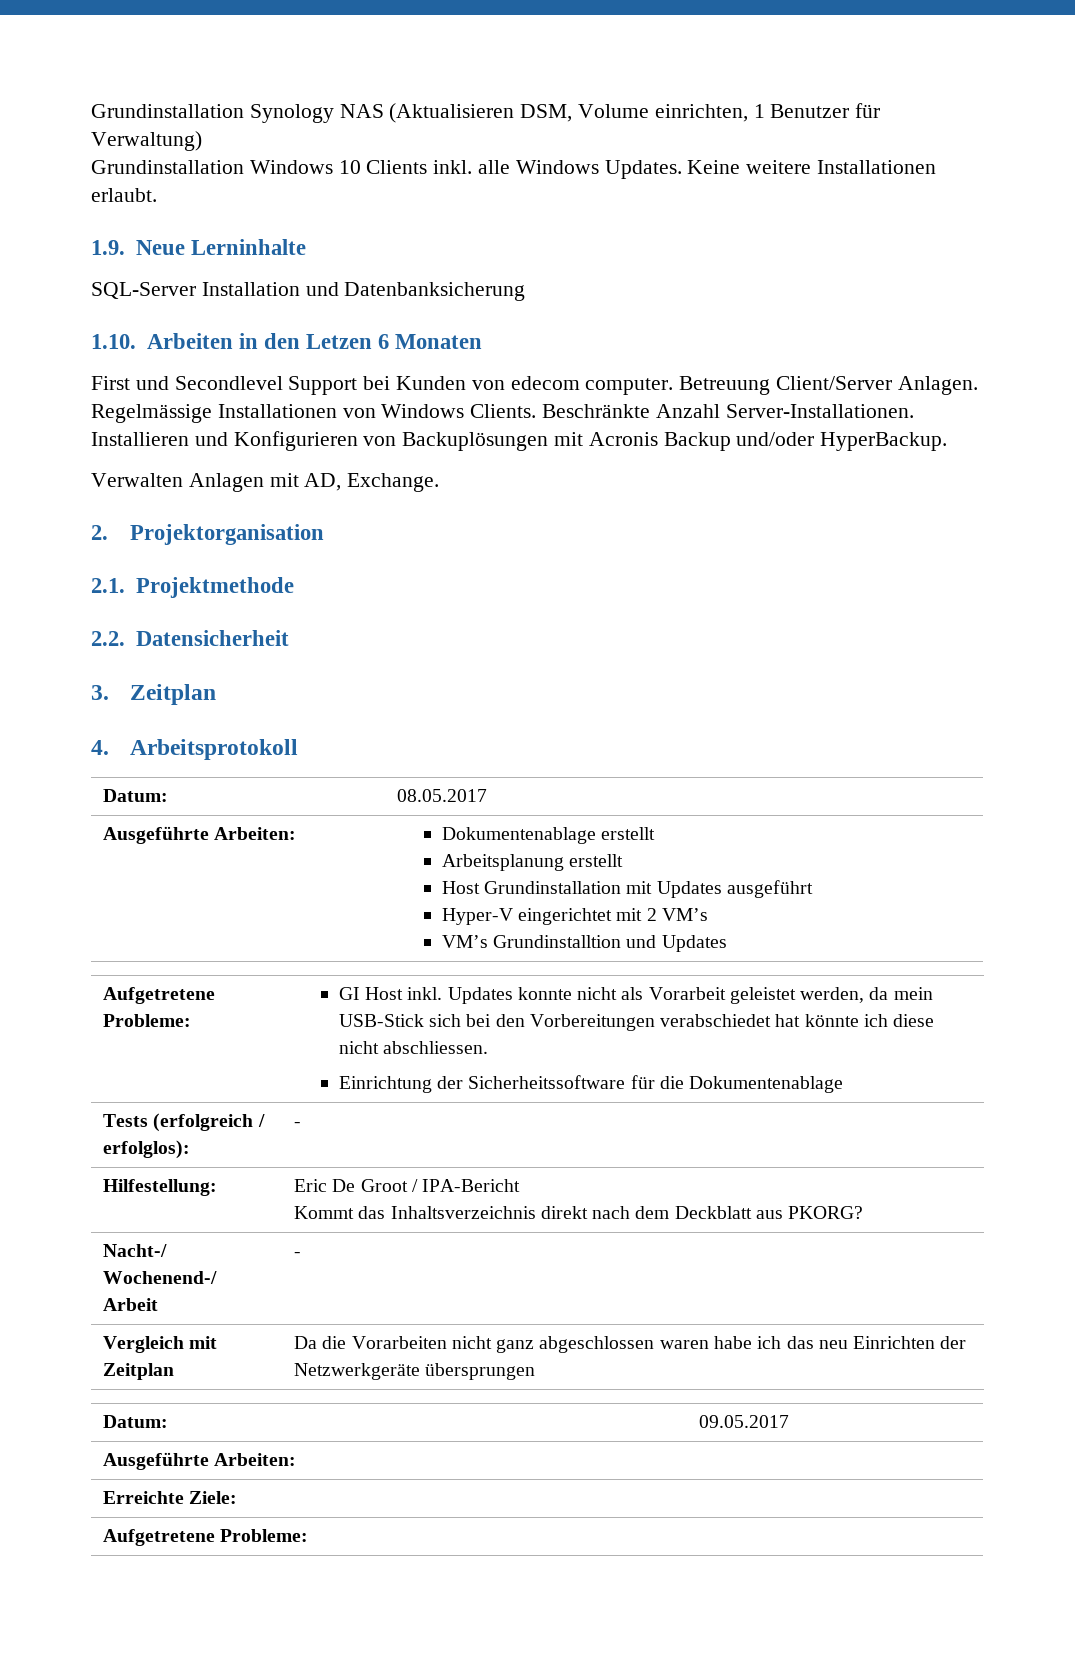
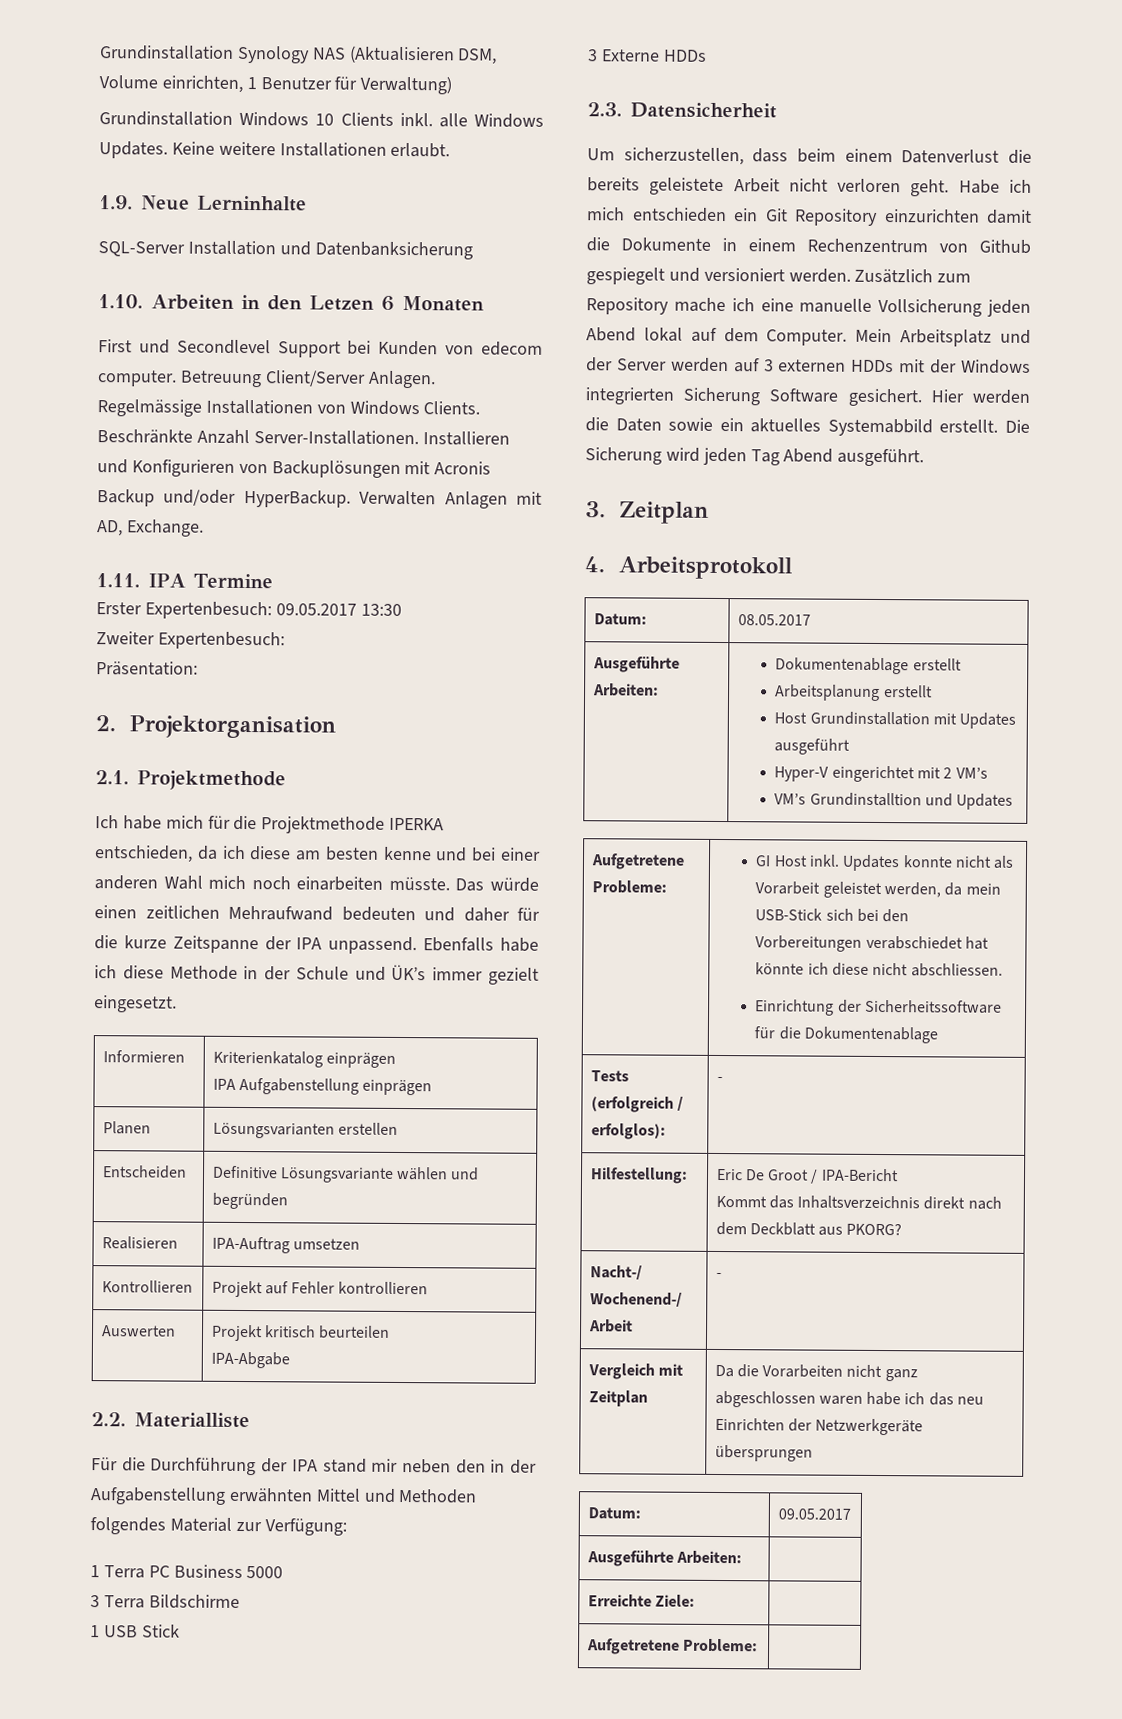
- Installieren und Konfigurieren von Backuplösungen mit Acronis Backup und/oder HyperBackup.
- Verwalten Anlagen mit AD, Exchange.
+ Installieren und Konfigurieren von Backuplösungen mit Acronis Backup und/oder HyperBackup. Verwalten Anlagen mit AD, Exchange.
+ 1.11. IPA Termine
+ Erster Expertenbesuch: 09.05.2017 13:30
+ Zweiter Expertenbesuch:
+ Präsentation:
  2. Projektorganisation
  2.1. Projektmethode
- 2.2. Datensicherheit
+ Ich habe mich für die Projektmethode IPERKA entschieden, da ich diese am besten kenne und bei einer anderen Wahl mich noch einarbeiten müsste. Das würde einen zeitlichen Mehraufwand bedeuten und daher für die kurze Zeitspanne der IPA unpassend. Ebenfalls habe ich diese Methode in der Schule und ÜK’s immer gezielt eingesetzt.
+ Informieren | Kriterienkatalog einprägen
+ IPA Aufgabenstellung einprägen
+ Planen | Lösungsvarianten erstellen
+ Entscheiden | Definitive Lösungsvariante wählen und begründen
+ Realisieren | IPA-Auftrag umsetzen
+ Kontrollieren | Projekt auf Fehler kontrollieren
+ Auswerten | Projekt kritisch beurteilen
+ IPA-Abgabe
+ 2.2. Materialliste
+ Für die Durchführung der IPA stand mir neben den in der Aufgabenstellung erwähnten Mittel und Methoden folgendes Material zur Verfügung:
+ 1 Terra PC Business 5000
+ 3 Terra Bildschirme
+ 1 USB Stick
+ 3 Externe HDDs
+ 2.3. Datensicherheit
+ Um sicherzustellen, dass beim einem Datenverlust die bereits geleistete Arbeit nicht verloren geht. Habe ich mich entschieden ein Git Repository einzurichten damit die Dokumente in einem Rechenzentrum von Github gespiegelt und versioniert werden. Zusätzlich zum Repository mache ich eine manuelle Vollsicherung jeden Abend lokal auf dem Computer. Mein Arbeitsplatz und der Server werden auf 3 externen HDDs mit der Windows integrierten Sicherung Software gesichert. Hier werden die Daten sowie ein aktuelles Systemabbild erstellt. Die Sicherung wird jeden Tag Abend ausgeführt.

